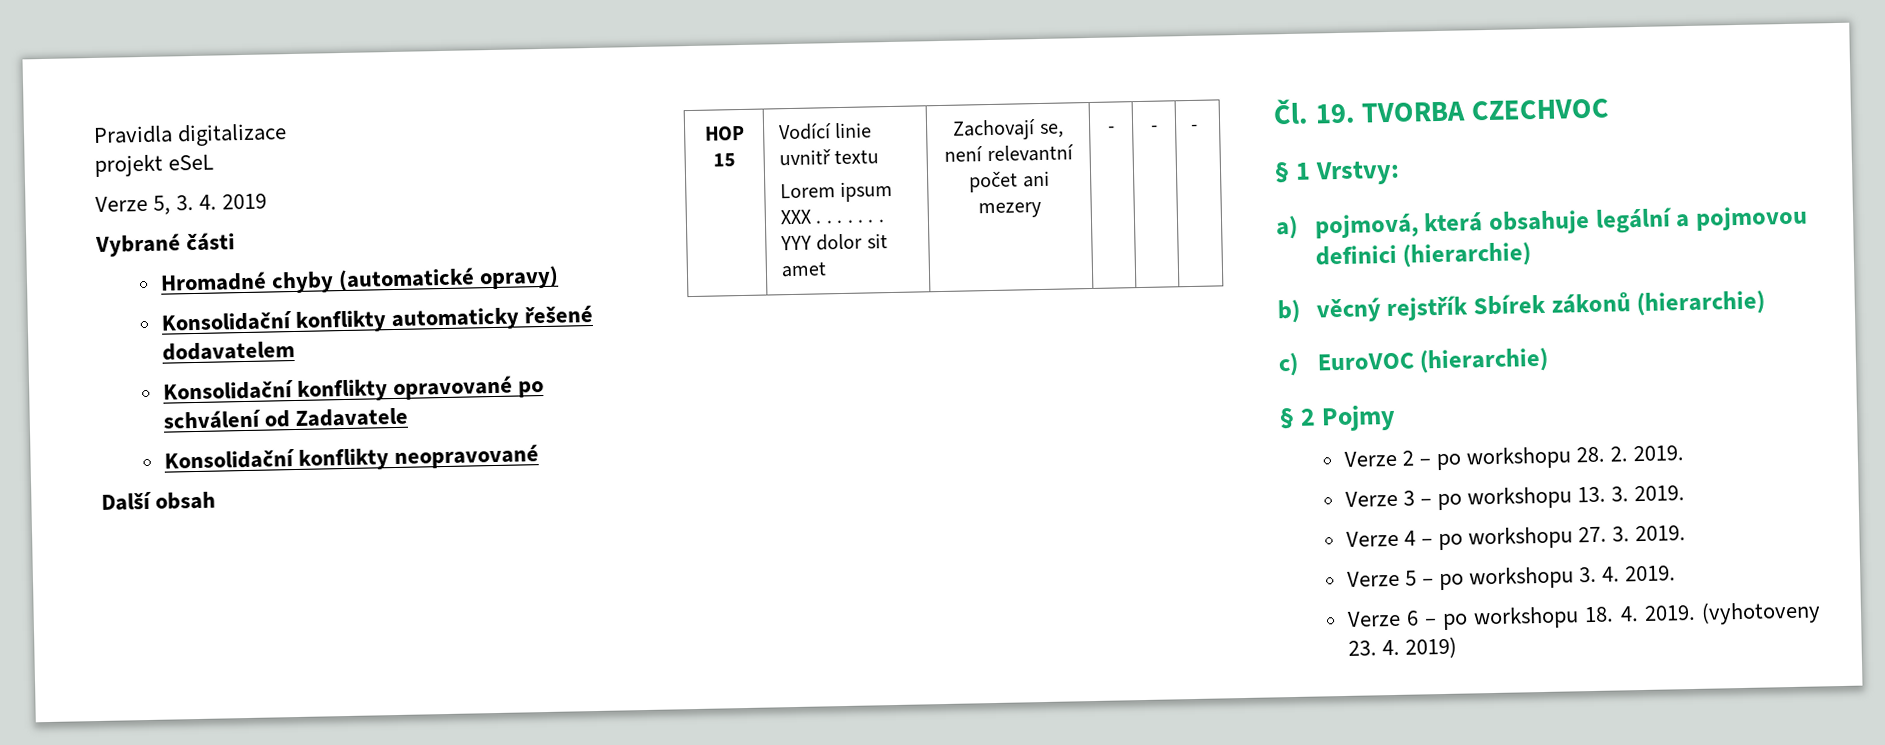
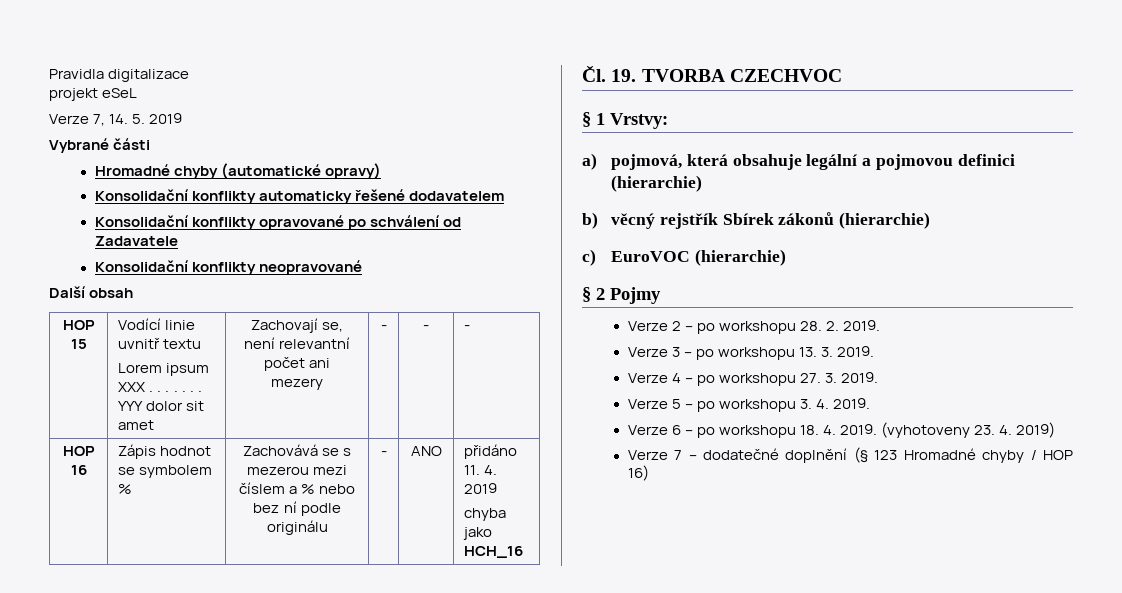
- Verze 5, 3. 4. 2019
+ Verze 7, 14. 5. 2019
+ HOP 16 | Zápis hodnot se symbolem % | Zachovává se s mezerou mezi číslem a % nebo bez ní podle originálu | - | ANO | přidáno 11. 4. 2019
+ chyba jako HCH_16
+ Verze 7 – dodatečné doplnění (§ 123 Hromadné chyby / HOP 16)

